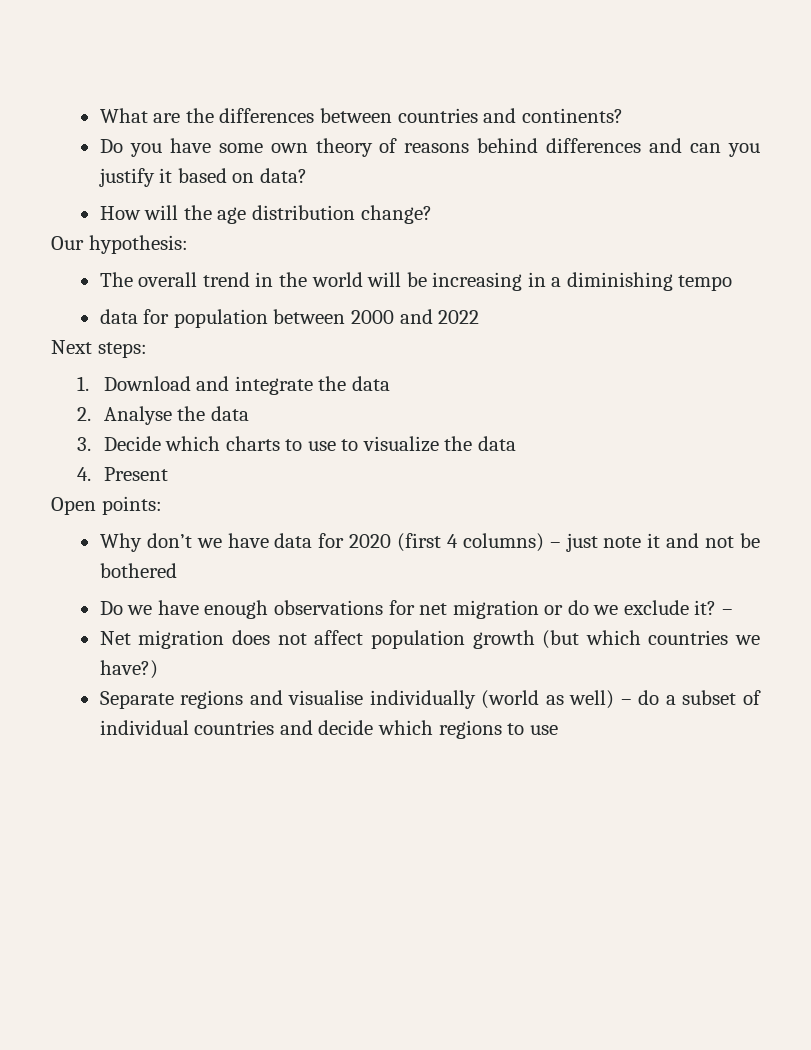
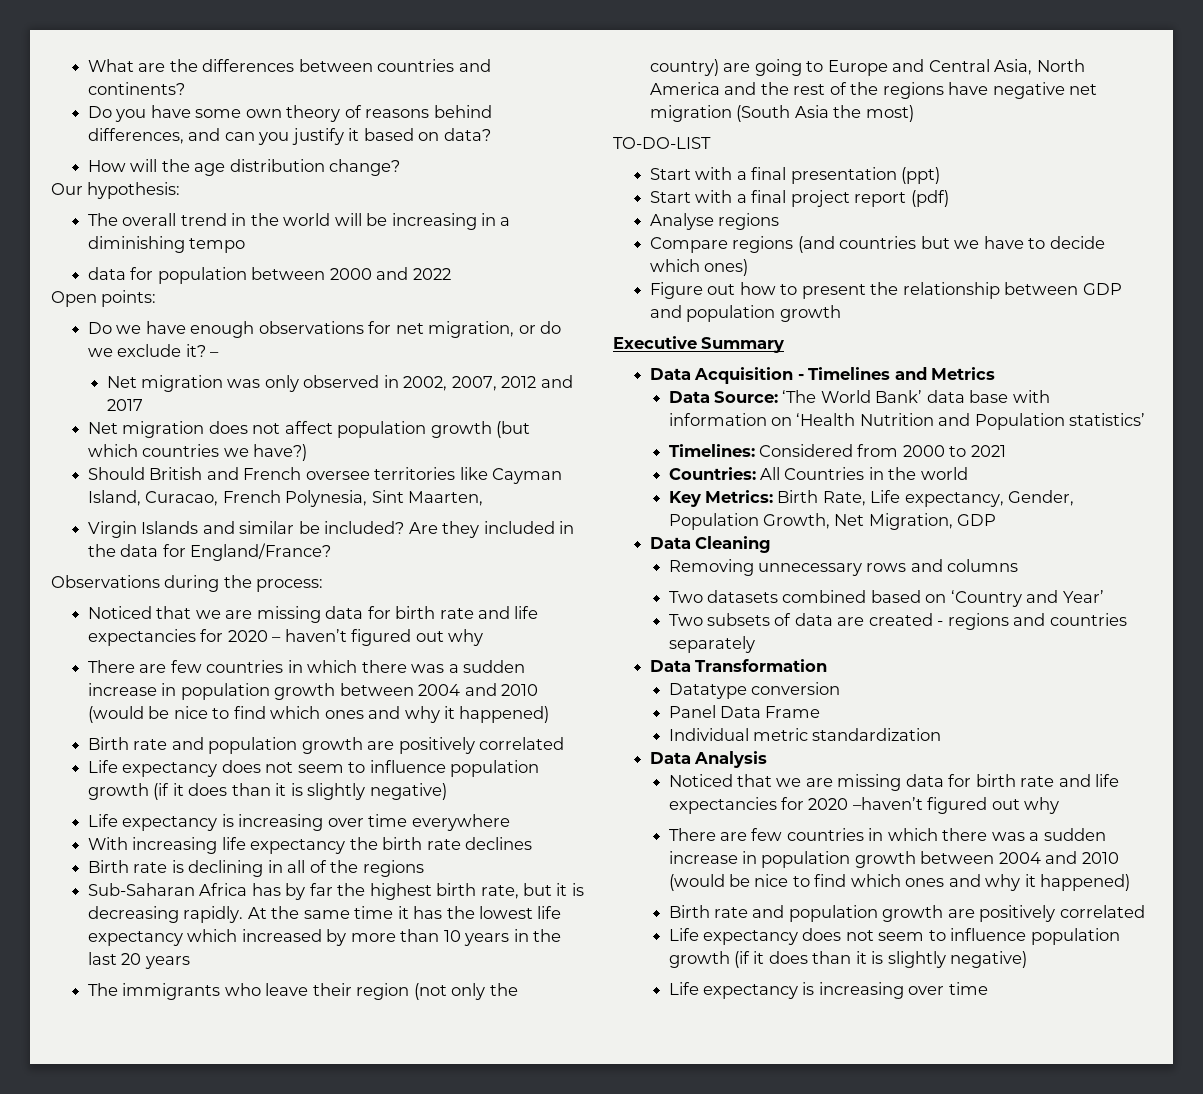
- Do you have some own theory of reasons behind differences and can you justify it based on data?
+ Do you have some own theory of reasons behind differences, and can you justify it based on data?
- Next steps:
- 1. Download and integrate the data
- 2. Analyse the data
- 3. Decide which charts to use to visualize the data
- 4. Present
  Open points:
- Why don’t we have data for 2020 (first 4 columns) – just note it and not be bothered
- Do we have enough observations for net migration or do we exclude it?
+ Do we have enough observations for net migration, or do we exclude it?
+ Net migration was only observed in 2002, 2007, 2012 and 2017
- Separate regions and visualise individually (world as well) – do a subset of individual countries and decide which regions to use
+ Should British and French oversee territories like Cayman Island, Curacao, French Polynesia, Sint Maarten,
+ Virgin Islands and similar be included? Are they included in the data for England/France?
+ Observations during the process:
+ Noticed that we are missing data for birth rate and life expectancies for 2020 – haven’t figured out why
+ There are few countries in which there was a sudden increase in population growth between 2004 and 2010 (would be nice to find which ones and why it happened)
+ Birth rate and population growth are positively correlated
+ Life expectancy does not seem to influence population growth (if it does than it is slightly negative)
+ Life expectancy is increasing over time everywhere
+ With increasing life expectancy the birth rate declines
+ Birth rate is declining in all of the regions
+ Sub-Saharan Africa has by far the highest birth rate, but it is decreasing rapidly. At the same time it has the lowest life expectancy which increased by more than 10 years in the last 20 years
+ The immigrants who leave their region (not only the country) are going to Europe and Central Asia, North America and the rest of the regions have negative net migration (South Asia the most)
+ TO-DO-LIST
+ Start with a final presentation (ppt)
+ Start with a final project report (pdf)
+ Analyse regions
+ Compare regions (and countries but we have to decide which ones)
+ Figure out how to present the relationship between GDP and population growth
+ Executive Summary
+ Data Acquisition - Timelines and Metrics
+ Data Source: ‘The World Bank’ data base with information on ‘Health Nutrition and Population statistics’
+ Timelines: Considered from 2000 to 2021
+ Countries: All Countries in the world
+ Key Metrics: Birth Rate, Life expectancy, Gender, Population Growth, Net Migration, GDP
+ Data Cleaning
+ Removing unnecessary rows and columns
+ Two datasets combined based on ‘Country and Year’
+ Two subsets of data are created - regions and countries separately
+ Data Transformation
+ Datatype conversion
+ Panel Data Frame
+ Individual metric standardization
+ Data Analysis
+ Noticed that we are missing data for birth rate and life expectancies for 2020 –haven’t figured out why
+ There are few countries in which there was a sudden increase in population growth between 2004 and 2010 (would be nice to find which ones and why it happened)
+ Birth rate and population growth are positively correlated
+ Life expectancy does not seem to influence population growth (if it does than it is slightly negative)
+ Life expectancy is increasing over time

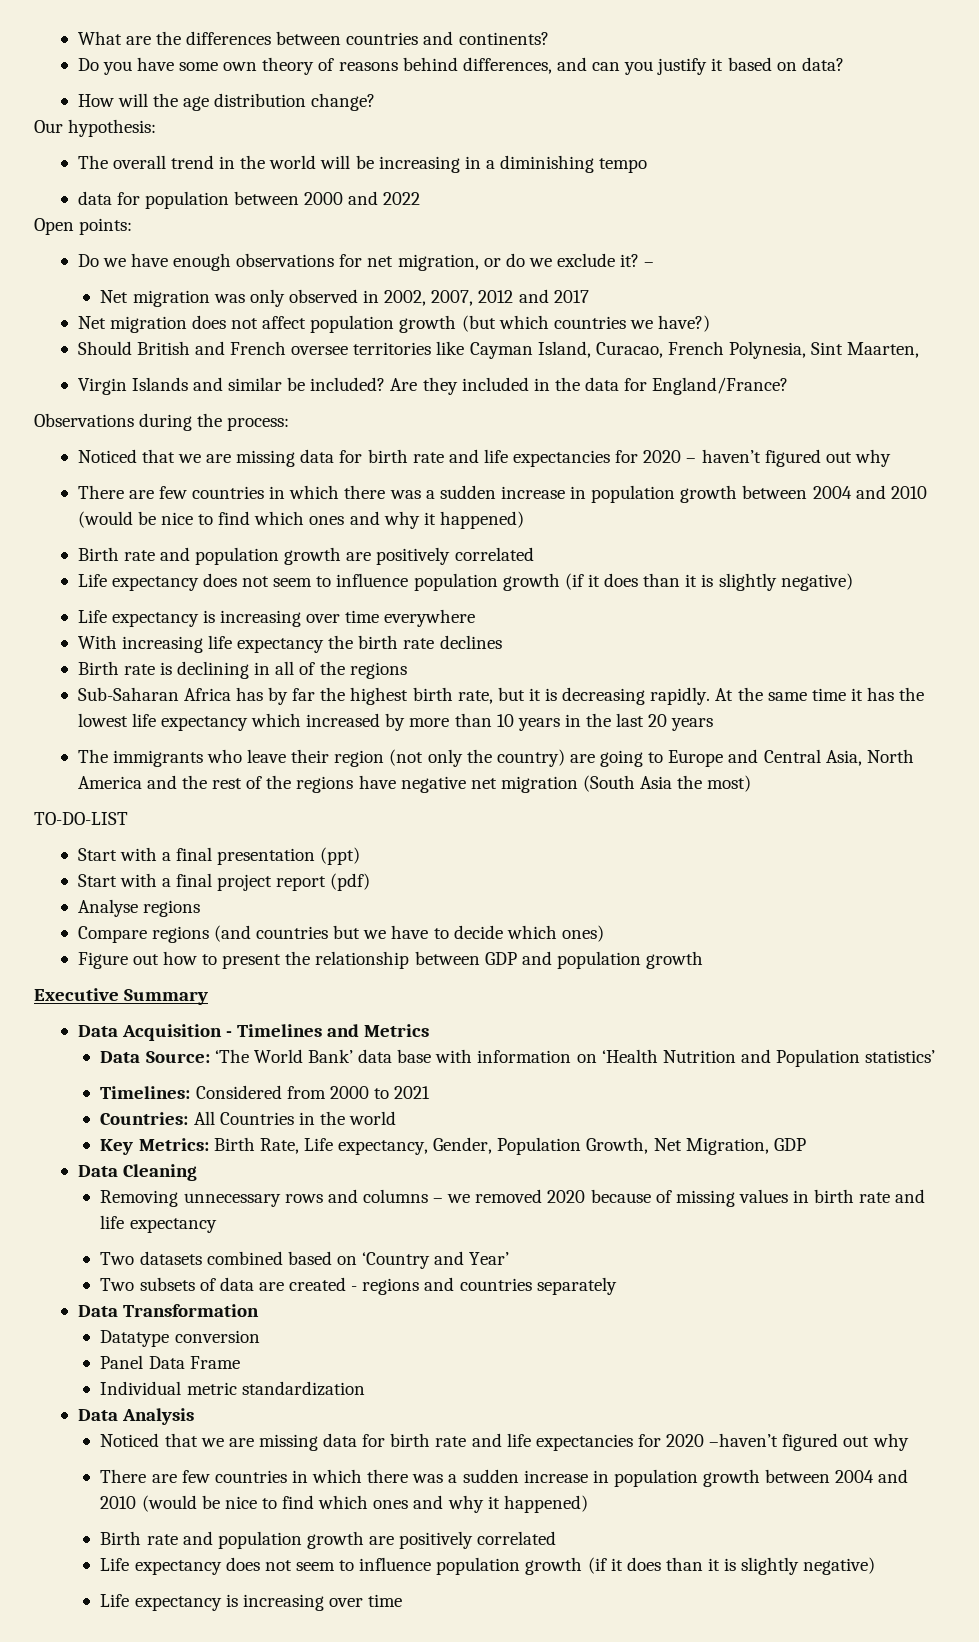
- Removing unnecessary rows and columns
+ Removing unnecessary rows and columns – we removed 2020 because of missing values in birth rate and life expectancy

